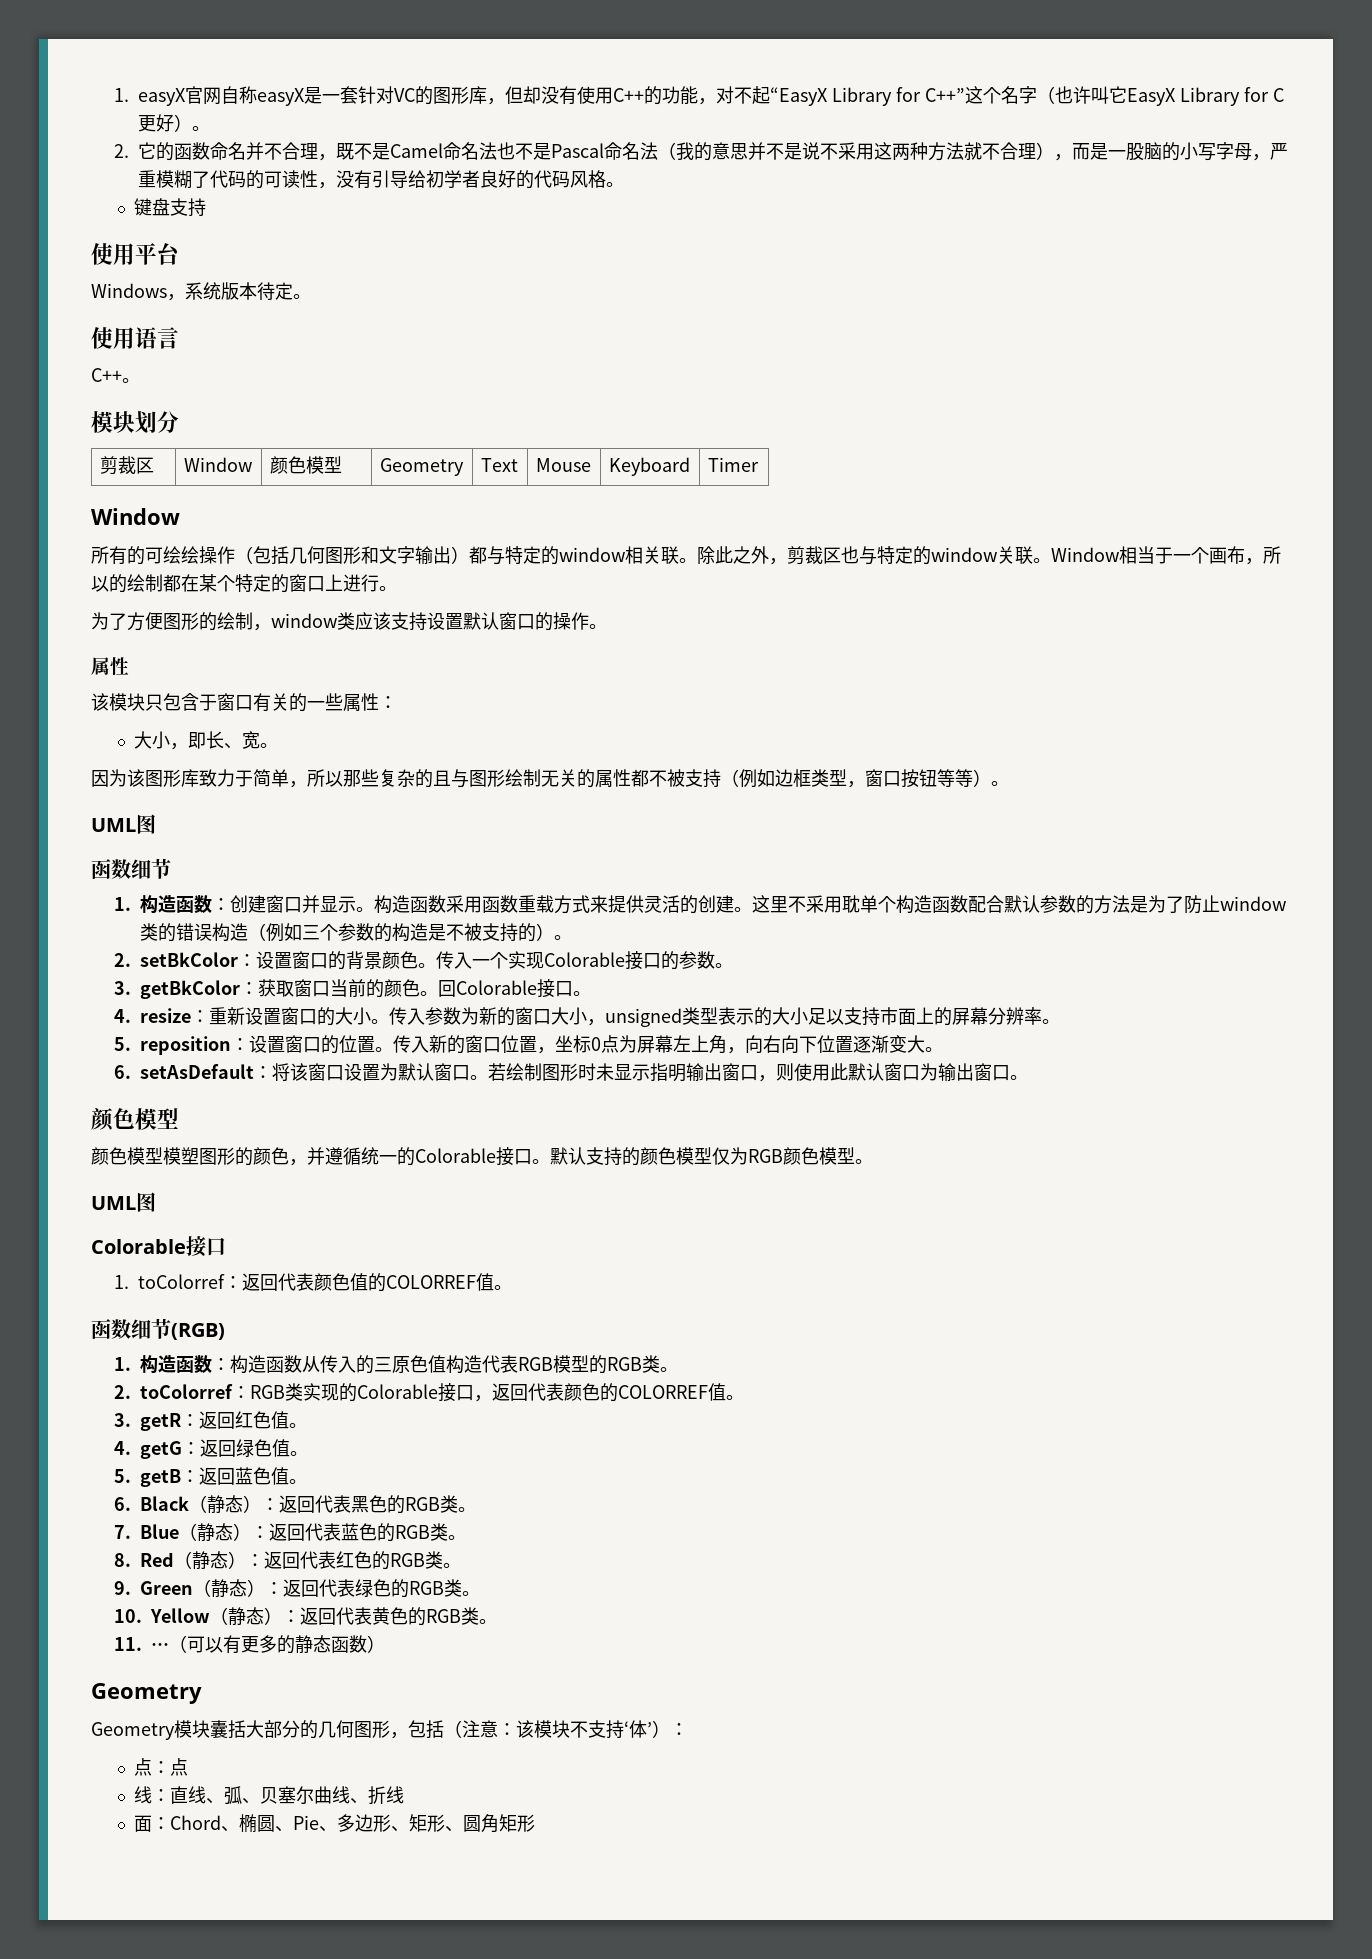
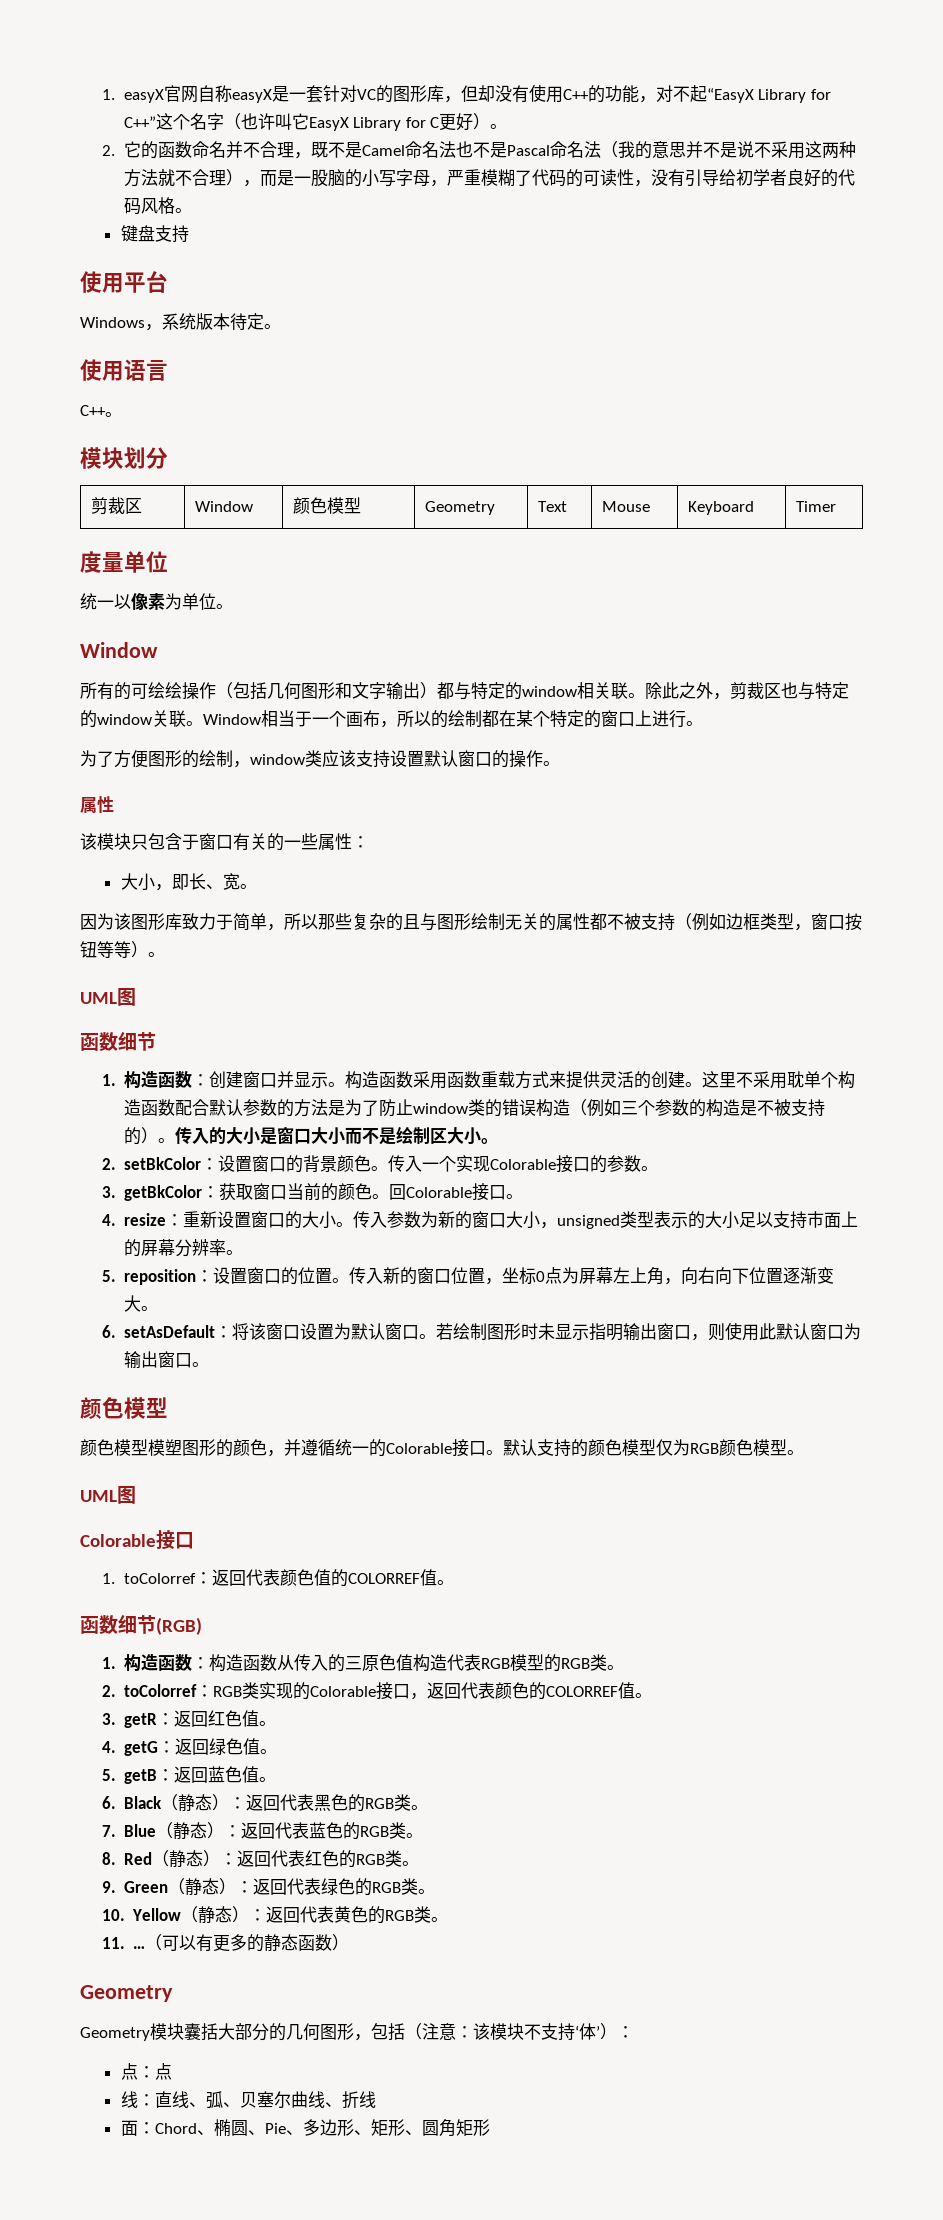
+ 度量单位
+ 统一以像素为单位。
+ 传入的大小是窗口大小而不是绘制区大小。

